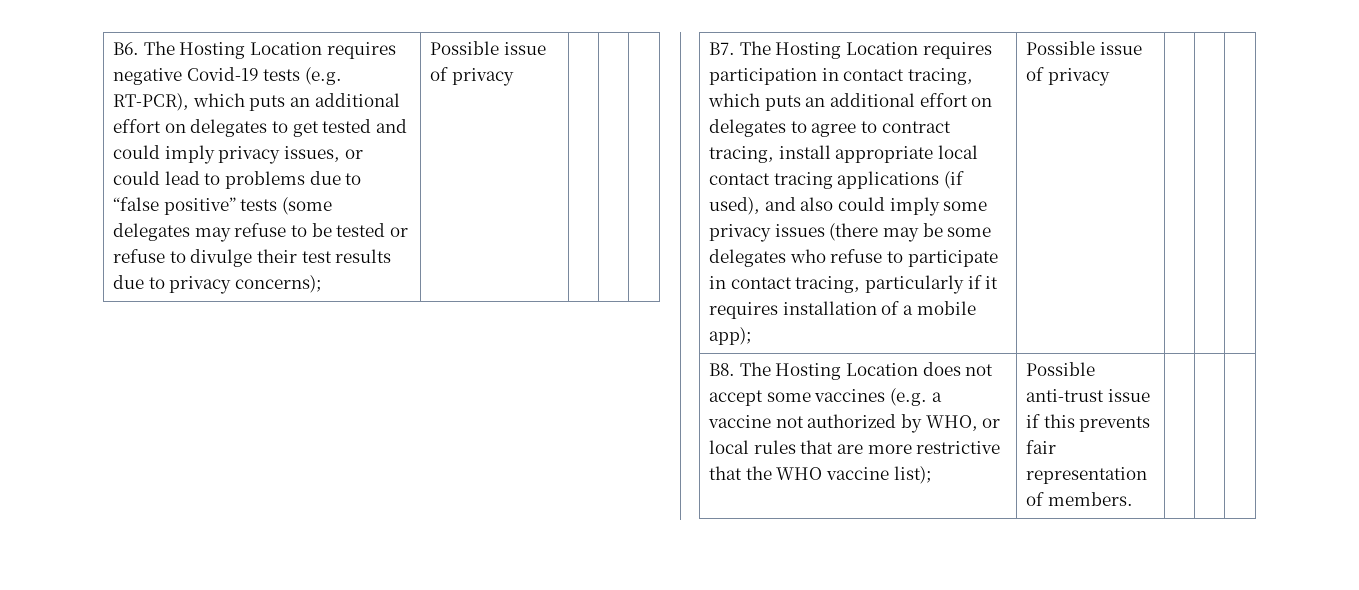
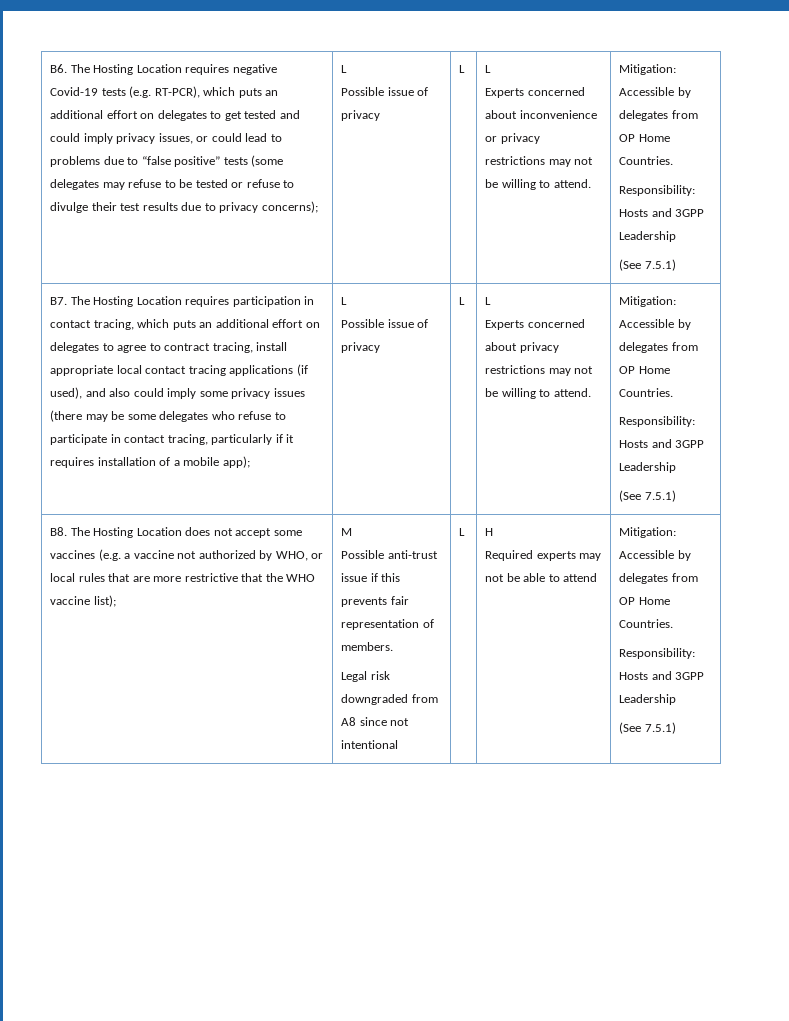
- B6. The Hosting Location requires negative Covid-19 tests (e.g. RT-PCR), which puts an additional effort on delegates to get tested and could imply privacy issues, or could lead to problems due to “false positive” tests (some delegates may refuse to be tested or refuse to divulge their test results due to privacy concerns); | Possible issue of privacy
+ B6. The Hosting Location requires negative Covid-19 tests (e.g. RT-PCR), which puts an additional effort on delegates to get tested and could imply privacy issues, or could lead to problems due to “false positive” tests (some delegates may refuse to be tested or refuse to divulge their test results due to privacy concerns); | L
+ Possible issue of privacy | L | L
+ Experts concerned about inconvenience or privacy restrictions may not be willing to attend. | Mitigation: Accessible by delegates from OP Home Countries.
+ Responsibility: Hosts and 3GPP Leadership
+ (See 7.5.1)
- B7. The Hosting Location requires participation in contact tracing, which puts an additional effort on delegates to agree to contract tracing, install appropriate local contact tracing applications (if used), and also could imply some privacy issues (there may be some delegates who refuse to participate in contact tracing, particularly if it requires installation of a mobile app); | Possible issue of privacy
+ B7. The Hosting Location requires participation in contact tracing, which puts an additional effort on delegates to agree to contract tracing, install appropriate local contact tracing applications (if used), and also could imply some privacy issues (there may be some delegates who refuse to participate in contact tracing, particularly if it requires installation of a mobile app); | L
+ Possible issue of privacy | L | L
+ Experts concerned about privacy restrictions may not be willing to attend. | Mitigation: Accessible by delegates from OP Home Countries.
+ Responsibility: Hosts and 3GPP Leadership
+ (See 7.5.1)
+ M
+ Legal risk downgraded from A8 since not intentional | L | H
+ Required experts may not be able to attend | Mitigation: Accessible by delegates from OP Home Countries.
+ Responsibility: Hosts and 3GPP Leadership
+ (See 7.5.1)

